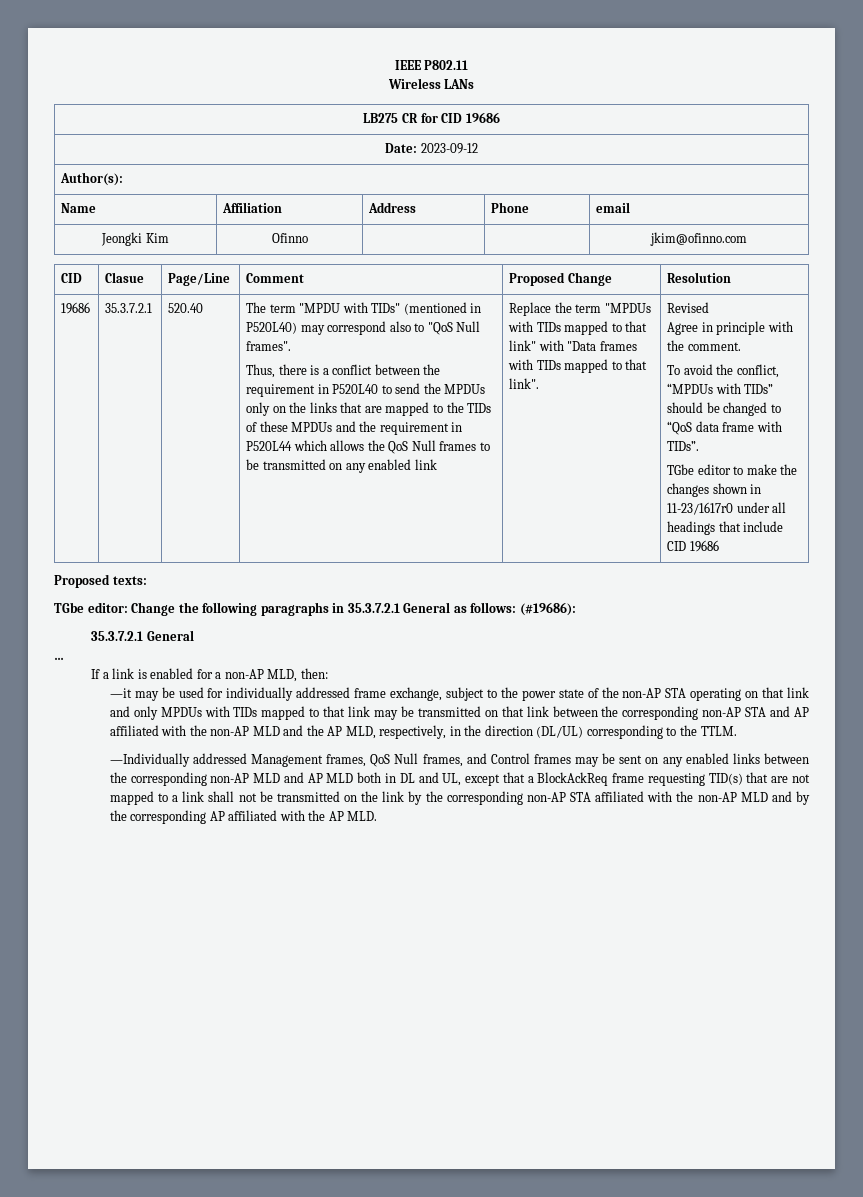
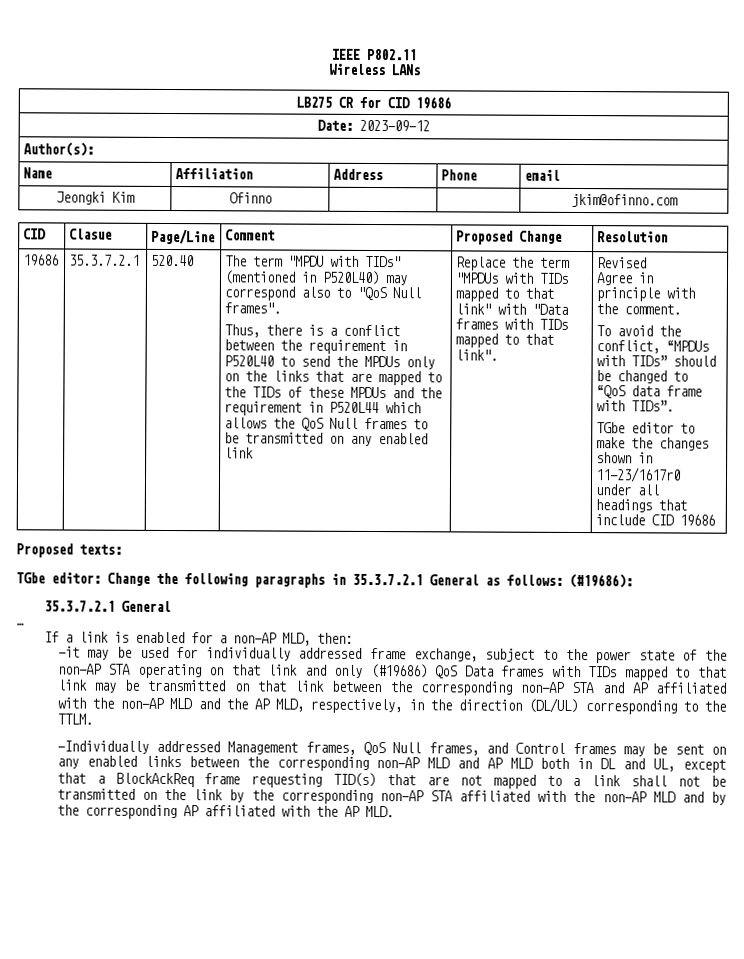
- —it may be used for individually addressed frame exchange, subject to the power state of the non-AP STA operating on that link and only MPDUs with TIDs mapped to that link may be transmitted on that link between the corresponding non-AP STA and AP affiliated with the non-AP MLD and the AP MLD, respectively, in the direction (DL/UL) corresponding to the TTLM.
+ —it may be used for individually addressed frame exchange, subject to the power state of the non-AP STA operating on that link and only (#19686) QoS Data frames with TIDs mapped to that link may be transmitted on that link between the corresponding non-AP STA and AP affiliated with the non-AP MLD and the AP MLD, respectively, in the direction (DL/UL) corresponding to the TTLM.

